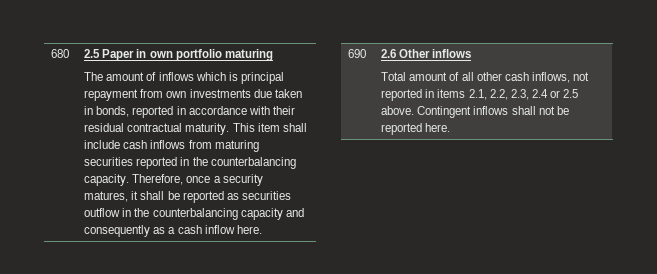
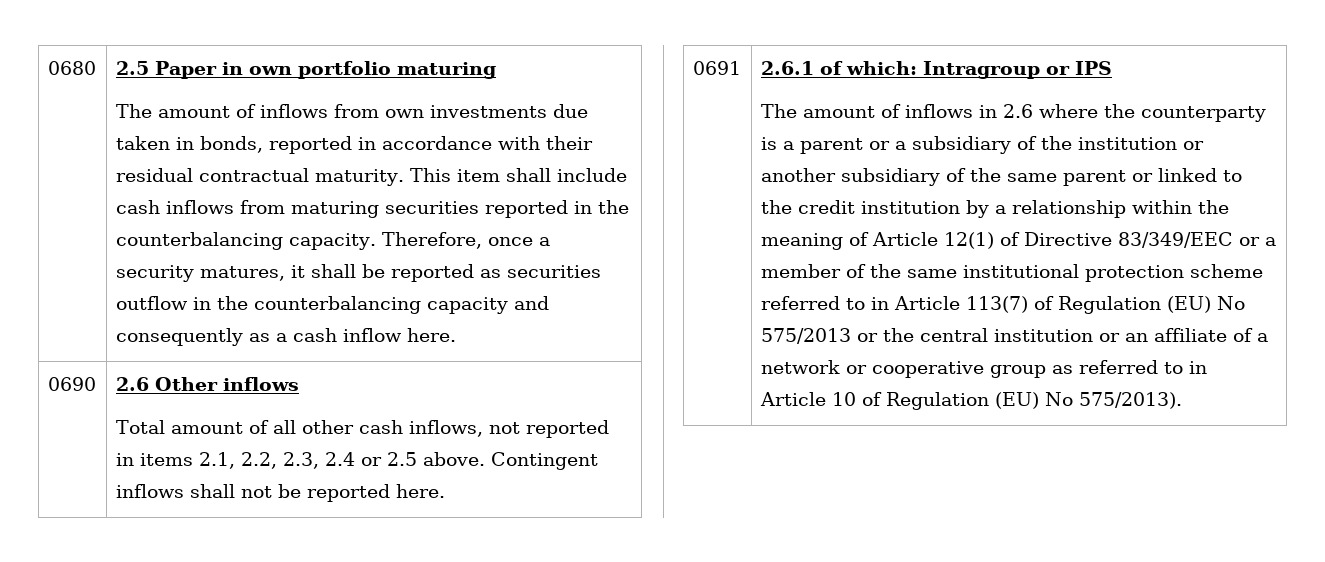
- 680
+ 0680
- The amount of inflows which is principal repayment from own investments due taken in bonds, reported in accordance with their residual contractual maturity.
+ The amount of inflows from own investments due taken in bonds, reported in accordance with their residual contractual maturity.
- 690 | 2.6 Other inflows
+ 0690 | 2.6 Other inflows
+ 0691 | 2.6.1 of which: Intragroup or IPS
+ The amount of inflows in 2.6 where the counterparty is a parent or a subsidiary of the institution or another subsidiary of the same parent or linked to the credit institution by a relationship within the meaning of Article 12(1) of Directive 83/349/EEC or a member of the same institutional protection scheme referred to in Article 113(7) of Regulation (EU) No 575/2013 or the central institution or an affiliate of a network or cooperative group as referred to in Article 10 of Regulation (EU) No 575/2013).

